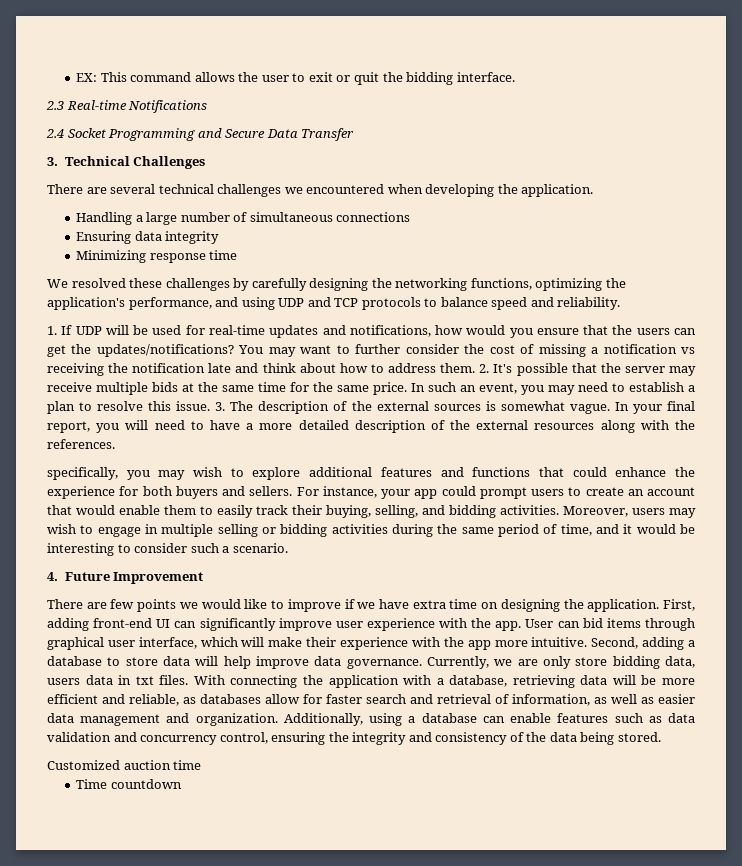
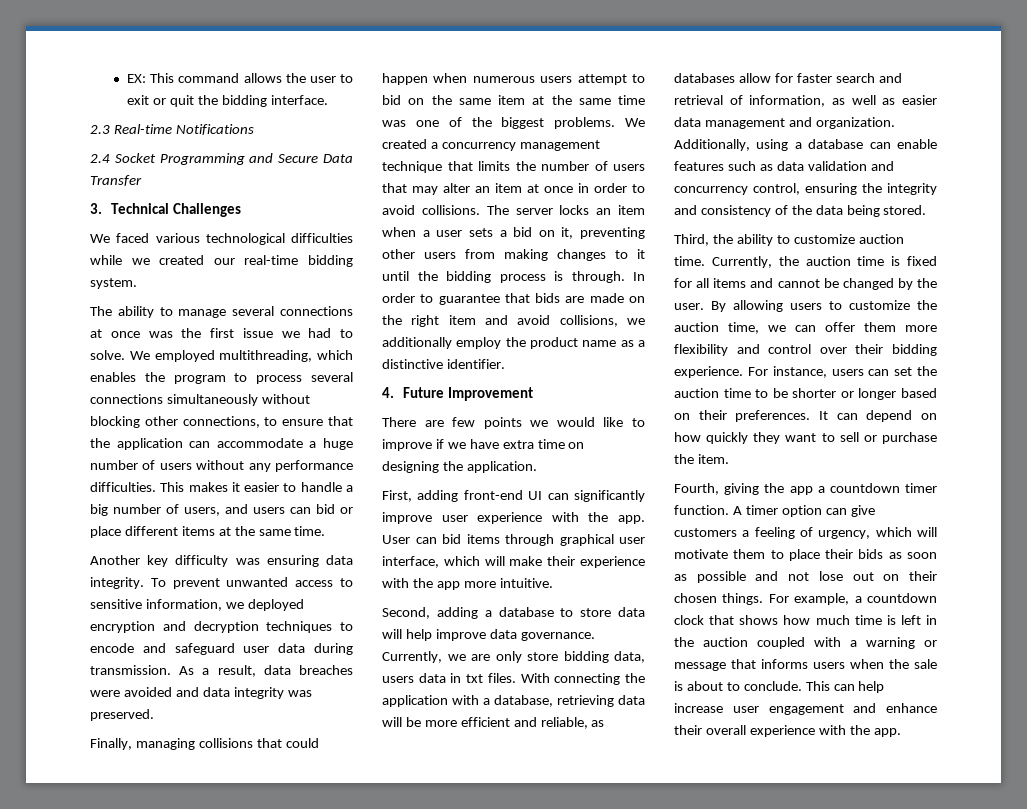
- There are several technical challenges we encountered when developing the application.
- Handling a large number of simultaneous connections
- Ensuring data integrity
- Minimizing response time
- We resolved these challenges by carefully designing the networking functions, optimizing the application's performance, and using UDP and TCP protocols to balance speed and reliability.
- 1. If UDP will be used for real-time updates and notifications, how would you ensure that the users can get the updates/notifications? You may want to further consider the cost of missing a notification vs receiving the notification late and think about how to address them. 2. It's possible that the server may receive multiple bids at the same time for the same price. In such an event, you may need to establish a plan to resolve this issue. 3. The description of the external sources is somewhat vague. In your final report, you will need to have a more detailed description of the external resources along with the references.
- specifically, you may wish to explore additional features and functions that could enhance the experience for both buyers and sellers. For instance, your app could prompt users to create an account that would enable them to easily track their buying, selling, and bidding activities. Moreover, users may wish to engage in multiple selling or bidding activities during the same period of time, and it would be interesting to consider such a scenario.
+ We faced various technological difficulties while we created our real-time bidding system.
+ The ability to manage several connections at once was the first issue we had to solve. We employed multithreading, which enables the program to process several connections simultaneously without blocking other connections, to ensure that the application can accommodate a huge number of users without any performance difficulties. This makes it easier to handle a big number of users, and users can bid or place different items at the same time.
+ Another key difficulty was ensuring data integrity. To prevent unwanted access to sensitive information, we deployed encryption and decryption techniques to encode and safeguard user data during transmission. As a result, data breaches were avoided and data integrity was preserved.
+ Finally, managing collisions that could happen when numerous users attempt to bid on the same item at the same time was one of the biggest problems. We created a concurrency management technique that limits the number of users that may alter an item at once in order to avoid collisions. The server locks an item when a user sets a bid on it, preventing other users from making changes to it until the bidding process is through. In order to guarantee that bids are made on the right item and avoid collisions, we additionally employ the product name as a distinctive identifier.
- There are few points we would like to improve if we have extra time on designing the application. First, adding front-end UI can significantly improve user experience with the app.
+ There are few points we would like to improve if we have extra time on designing the application.
+ First, adding front-end UI can significantly improve user experience with the app.
- User can bid items through graphical user interface, which will make their experience with the app more intuitive. Second, adding a database to store data will help improve data governance.
+ User can bid items through graphical user interface, which will make their experience with the app more intuitive.
+ Second, adding a database to store data will help improve data governance.
- Customized auction time
- Time countdown
+ Third, the ability to customize auction time. Currently, the auction time is fixed for all items and cannot be changed by the user. By allowing users to customize the auction time, we can offer them more flexibility and control over their bidding experience. For instance, users can set the auction time to be shorter or longer based on their preferences. It can depend on how quickly they want to sell or purchase the item.
+ Fourth, giving the app a countdown timer function. A timer option can give customers a feeling of urgency, which will motivate them to place their bids as soon as possible and not lose out on their chosen things. For example, a countdown clock that shows how much time is left in the auction coupled with a warning or message that informs users when the sale is about to conclude. This can help increase user engagement and enhance their overall experience with the app.

